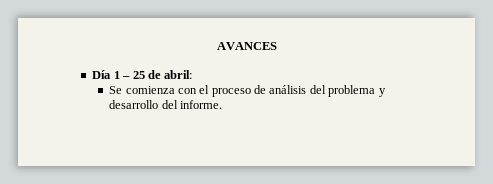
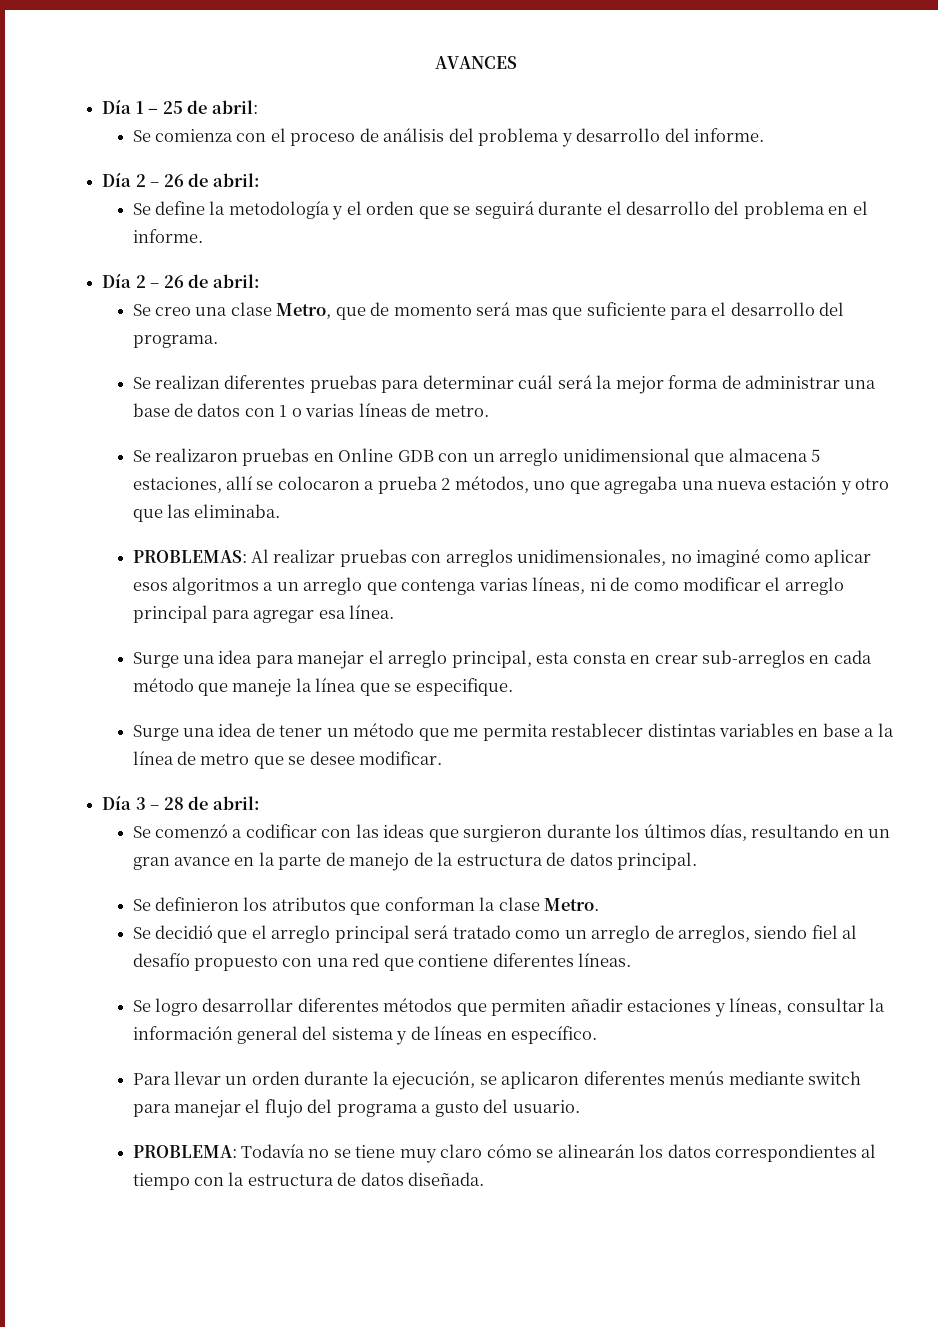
  Se comienza con el proceso de análisis del problema y desarrollo del informe.
+ Día 2 – 26 de abril:
+ Se define la metodología y el orden que se seguirá durante el desarrollo del problema en el informe.
+ Día 2 – 26 de abril:
+ Se creo una clase Metro, que de momento será mas que suficiente para el desarrollo del programa.
+ Se realizan diferentes pruebas para determinar cuál será la mejor forma de administrar una base de datos con 1 o varias líneas de metro.
+ Se realizaron pruebas en Online GDB con un arreglo unidimensional que almacena 5 estaciones, allí se colocaron a prueba 2 métodos, uno que agregaba una nueva estación y otro que las eliminaba.
+ PROBLEMAS: Al realizar pruebas con arreglos unidimensionales, no imaginé como aplicar esos algoritmos a un arreglo que contenga varias líneas, ni de como modificar el arreglo principal para agregar esa línea.
+ Surge una idea para manejar el arreglo principal, esta consta en crear sub-arreglos en cada método que maneje la línea que se especifique.
+ Surge una idea de tener un método que me permita restablecer distintas variables en base a la línea de metro que se desee modificar.
+ Día 3 – 28 de abril:
+ Se comenzó a codificar con las ideas que surgieron durante los últimos días, resultando en un gran avance en la parte de manejo de la estructura de datos principal.
+ Se definieron los atributos que conforman la clase Metro.
+ Se decidió que el arreglo principal será tratado como un arreglo de arreglos, siendo fiel al desafío propuesto con una red que contiene diferentes líneas.
+ Se logro desarrollar diferentes métodos que permiten añadir estaciones y líneas, consultar la información general del sistema y de líneas en específico.
+ Para llevar un orden durante la ejecución, se aplicaron diferentes menús mediante switch para manejar el flujo del programa a gusto del usuario.
+ PROBLEMA: Todavía no se tiene muy claro cómo se alinearán los datos correspondientes al tiempo con la estructura de datos diseñada.

